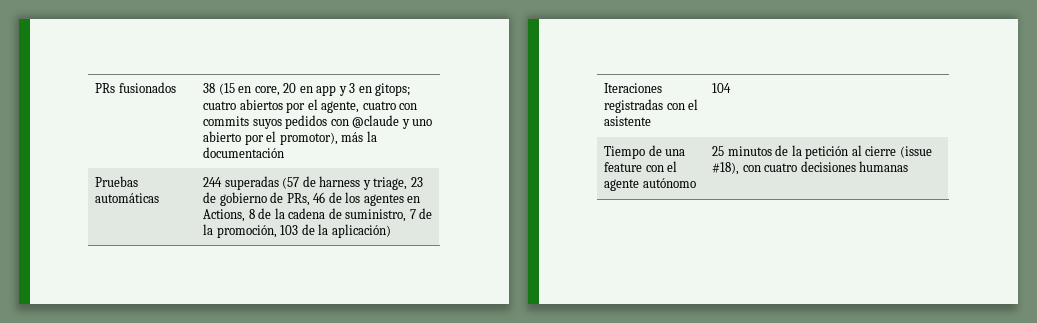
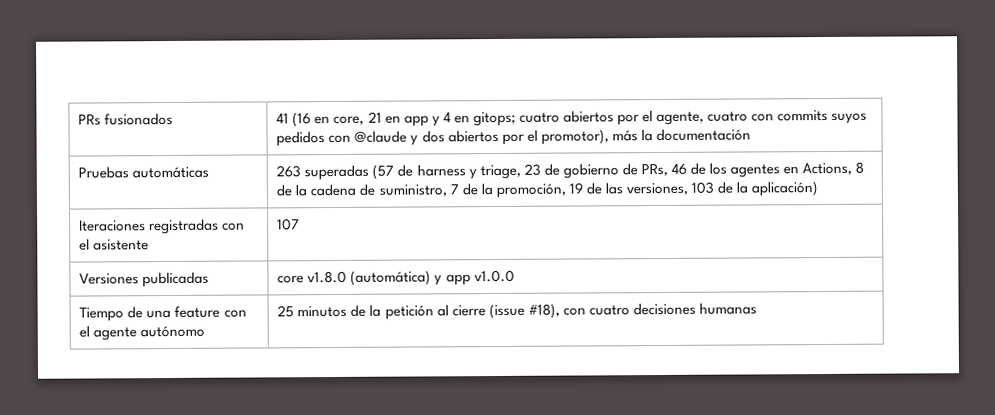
- PRs fusionados | 38 (15 en core, 20 en app y 3 en gitops; cuatro abiertos por el agente, cuatro con commits suyos pedidos con @claude y uno abierto por el promotor), más la documentación
+ PRs fusionados | 41 (16 en core, 21 en app y 4 en gitops; cuatro abiertos por el agente, cuatro con commits suyos pedidos con @claude y dos abiertos por el promotor), más la documentación
- Pruebas automáticas | 244 superadas (57 de harness y triage, 23 de gobierno de PRs, 46 de los agentes en Actions, 8 de la cadena de suministro, 7 de la promoción, 103 de la aplicación)
+ Pruebas automáticas | 263 superadas (57 de harness y triage, 23 de gobierno de PRs, 46 de los agentes en Actions, 8 de la cadena de suministro, 7 de la promoción, 19 de las versiones, 103 de la aplicación)
- Iteraciones registradas con el asistente | 104
+ Iteraciones registradas con el asistente | 107
+ Versiones publicadas | core v1.8.0 (automática) y app v1.0.0

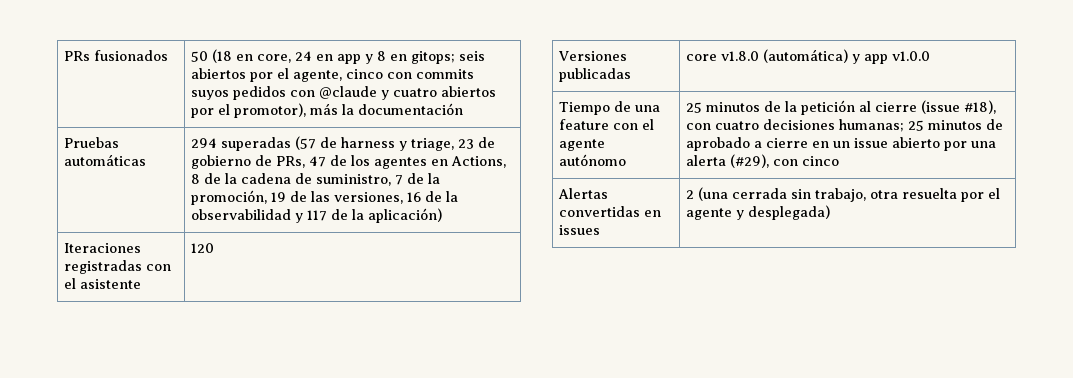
- PRs fusionados | 41 (16 en core, 21 en app y 4 en gitops; cuatro abiertos por el agente, cuatro con commits suyos pedidos con @claude y dos abiertos por el promotor), más la documentación
+ PRs fusionados | 50 (18 en core, 24 en app y 8 en gitops; seis abiertos por el agente, cinco con commits suyos pedidos con @claude y cuatro abiertos por el promotor), más la documentación
- 263 superadas (57 de harness y triage, 23 de gobierno de PRs, 46 de los agentes en Actions, 8 de la cadena de suministro, 7 de la promoción, 19 de las versiones, 103 de la aplicación)
+ 294 superadas (57 de harness y triage, 23 de gobierno de PRs, 47 de los agentes en Actions, 8 de la cadena de suministro, 7 de la promoción, 19 de las versiones, 16 de la observabilidad y 117 de la aplicación)
- Iteraciones registradas con el asistente | 107
+ Iteraciones registradas con el asistente | 120
- Tiempo de una feature con el agente autónomo | 25 minutos de la petición al cierre (issue #18), con cuatro decisiones humanas
+ Tiempo de una feature con el agente autónomo | 25 minutos de la petición al cierre (issue #18), con cuatro decisiones humanas; 25 minutos de aprobado a cierre en un issue abierto por una alerta (#29), con cinco
+ Alertas convertidas en issues | 2 (una cerrada sin trabajo, otra resuelta por el agente y desplegada)

